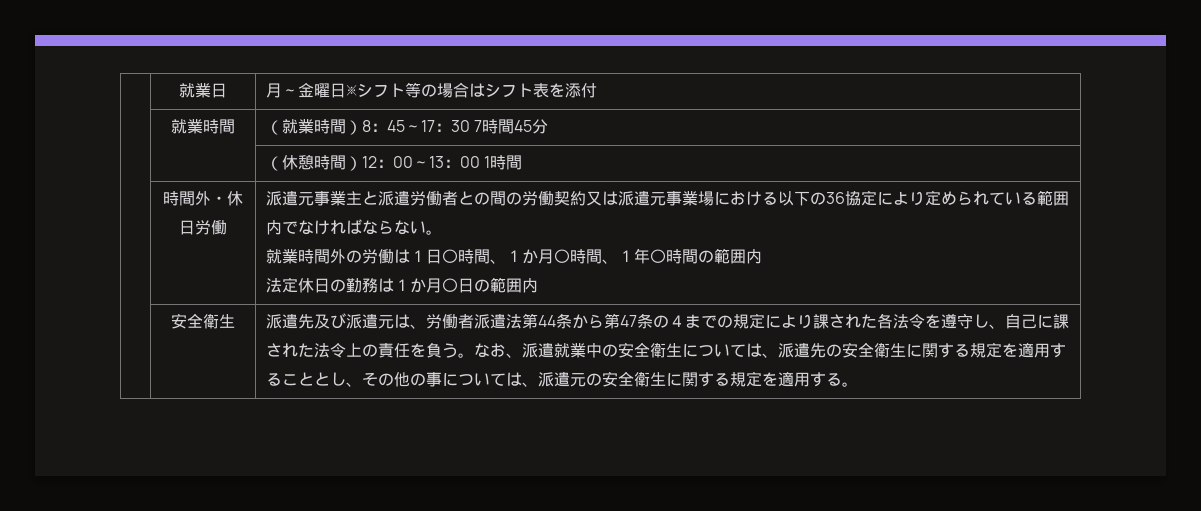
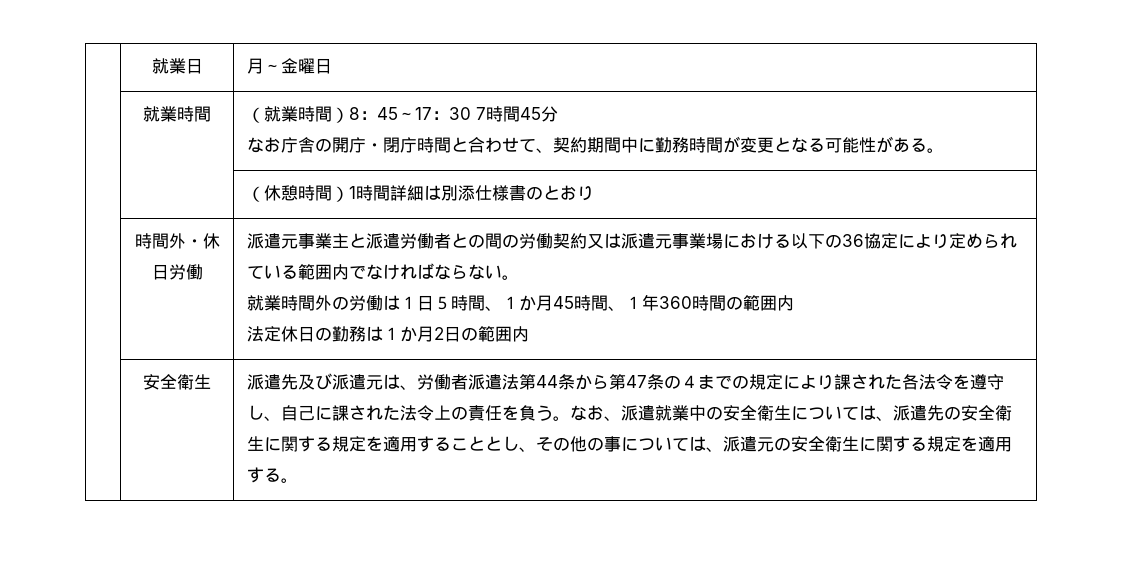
- | 就業日 | 月～金曜日※シフト等の場合はシフト表を添付
+ | 就業日 | 月～金曜日
  | 就業時間 | （就業時間）8：45～17：30 7時間45分
- | | （休憩時間）12：00～13：00 1時間
+ なお庁舎の開庁・閉庁時間と合わせて、契約期間中に勤務時間が変更となる可能性がある。
+ | | （休憩時間）1時間詳細は別添仕様書のとおり
- 就業時間外の労働は１日〇時間、１か月〇時間、１年〇時間の範囲内
+ 就業時間外の労働は１日５時間、１か月45時間、１年360時間の範囲内
- 法定休日の勤務は１か月〇日の範囲内
+ 法定休日の勤務は１か月2日の範囲内

